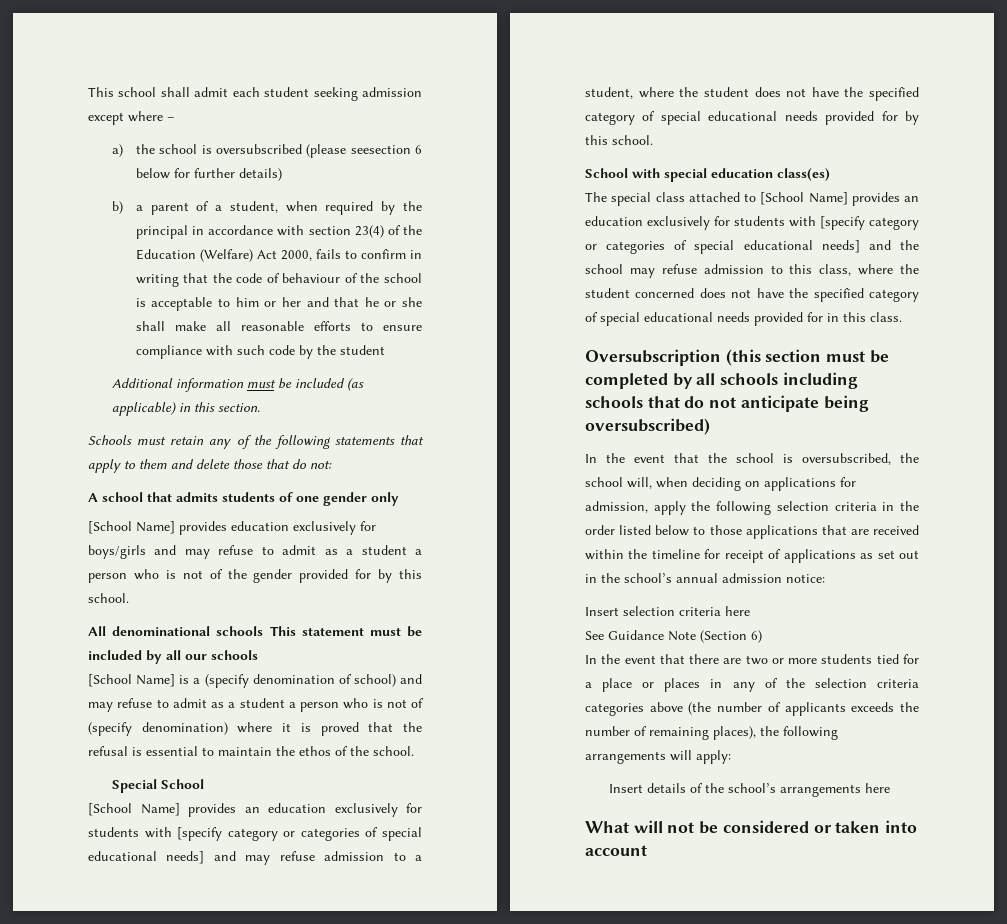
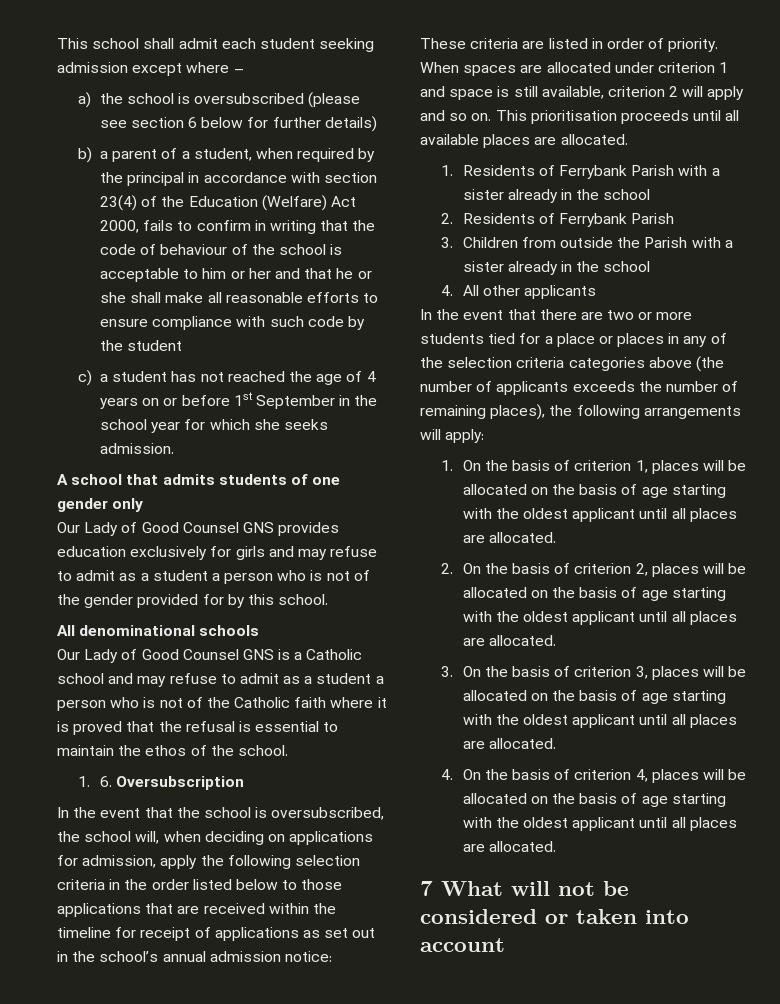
- a) the school is oversubscribed (please seesection 6 below for further details)
+ a) the school is oversubscribed (please see section 6 below for further details)
- Additional information must be included (as applicable) in this section.
- Schools must retain any of the following statements that apply to them and delete those that do not:
+ c) a student has not reached the age of 4 years on or before 1st September in the school year for which she seeks admission.
- [School Name] provides education exclusively for boys/girls and may refuse to admit as a student a person who is not of the gender provided for by this school.
+ Our Lady of Good Counsel GNS provides education exclusively for girls and may refuse to admit as a student a person who is not of the gender provided for by this school.
- All denominational schools This statement must be included by all our schools
- [School Name] is a (specify denomination of school) and may refuse to admit as a student a person who is not of (specify denomination) where it is proved that the refusal is essential to maintain the ethos of the school.
+ All denominational schools
+ Our Lady of Good Counsel GNS is a Catholic school and may refuse to admit as a student a person who is not of the Catholic faith where it is proved that the refusal is essential to maintain the ethos of the school.
- Special School
- [School Name] provides an education exclusively for students with [specify category or categories of special educational needs] and may refuse admission to a student, where the student does not have the specified category of special educational needs provided for by this school.
- School with special education class(es)
- The special class attached to [School Name] provides an education exclusively for students with [specify category or categories of special educational needs] and the school may refuse admission to this class, where the student concerned does not have the specified category of special educational needs provided for in this class.
- Oversubscription (this section must be completed by all schools including schools that do not anticipate being oversubscribed)
+ 1. 6. Oversubscription
- Insert selection criteria here
- See Guidance Note (Section 6)
+ These criteria are listed in order of priority. When spaces are allocated under criterion 1 and space is still available, criterion 2 will apply and so on. This prioritisation proceeds until all available places are allocated.
+ 1. Residents of Ferrybank Parish with a sister already in the school
+ 2. Residents of Ferrybank Parish
+ 3. Children from outside the Parish with a sister already in the school
+ 4. All other applicants
- Insert details of the school’s arrangements here
- What will not be considered or taken into account
+ 1. On the basis of criterion 1, places will be allocated on the basis of age starting with the oldest applicant until all places are allocated.
+ 2. On the basis of criterion 2, places will be allocated on the basis of age starting with the oldest applicant until all places are allocated.
+ 3. On the basis of criterion 3, places will be allocated on the basis of age starting with the oldest applicant until all places are allocated.
+ 4. On the basis of criterion 4, places will be allocated on the basis of age starting with the oldest applicant until all places are allocated.
+ 7 What will not be considered or taken into account

